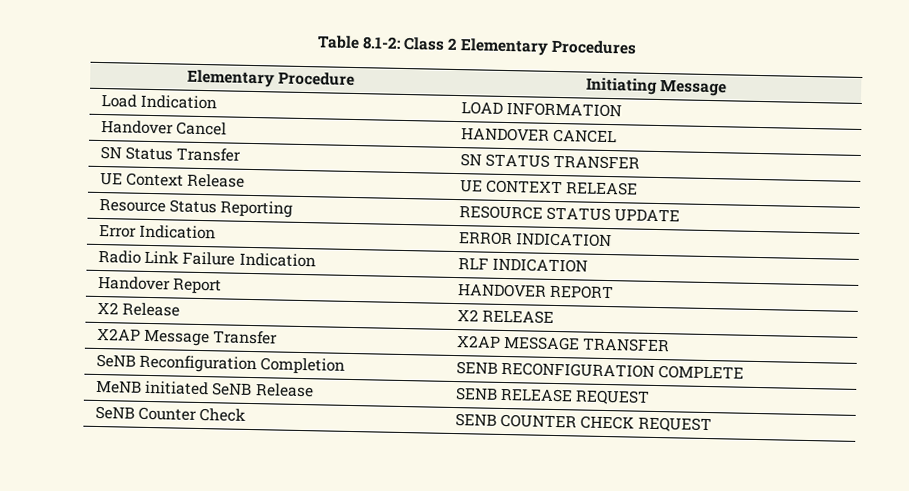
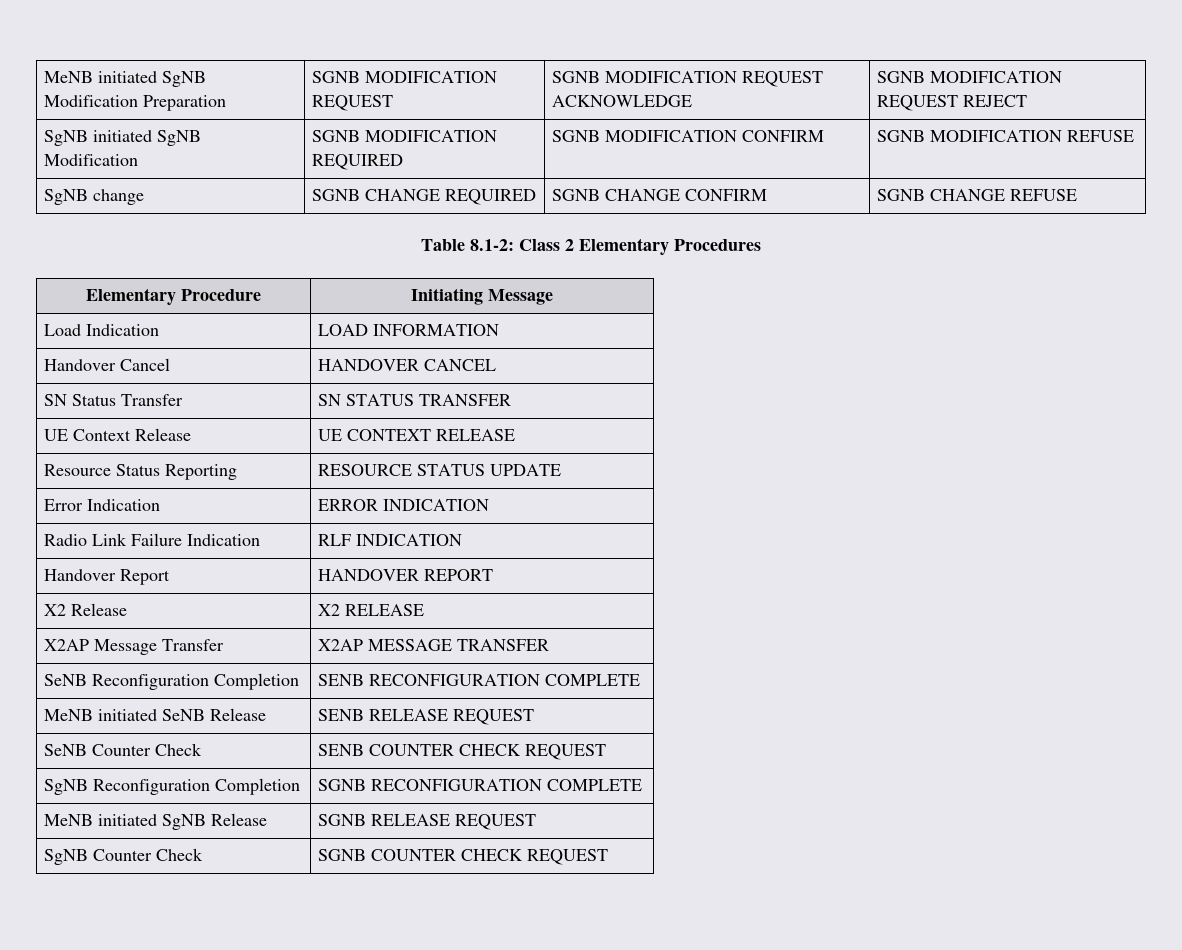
+ MeNB initiated SgNB Modification Preparation | SGNB MODIFICATION REQUEST | SGNB MODIFICATION REQUEST ACKNOWLEDGE | SGNB MODIFICATION REQUEST REJECT
+ SgNB initiated SgNB Modification | SGNB MODIFICATION REQUIRED | SGNB MODIFICATION CONFIRM | SGNB MODIFICATION REFUSE
+ SgNB change | SGNB CHANGE REQUIRED | SGNB CHANGE CONFIRM | SGNB CHANGE REFUSE
+ SgNB Reconfiguration Completion | SGNB RECONFIGURATION COMPLETE
+ MeNB initiated SgNB Release | SGNB RELEASE REQUEST
+ SgNB Counter Check | SGNB COUNTER CHECK REQUEST

